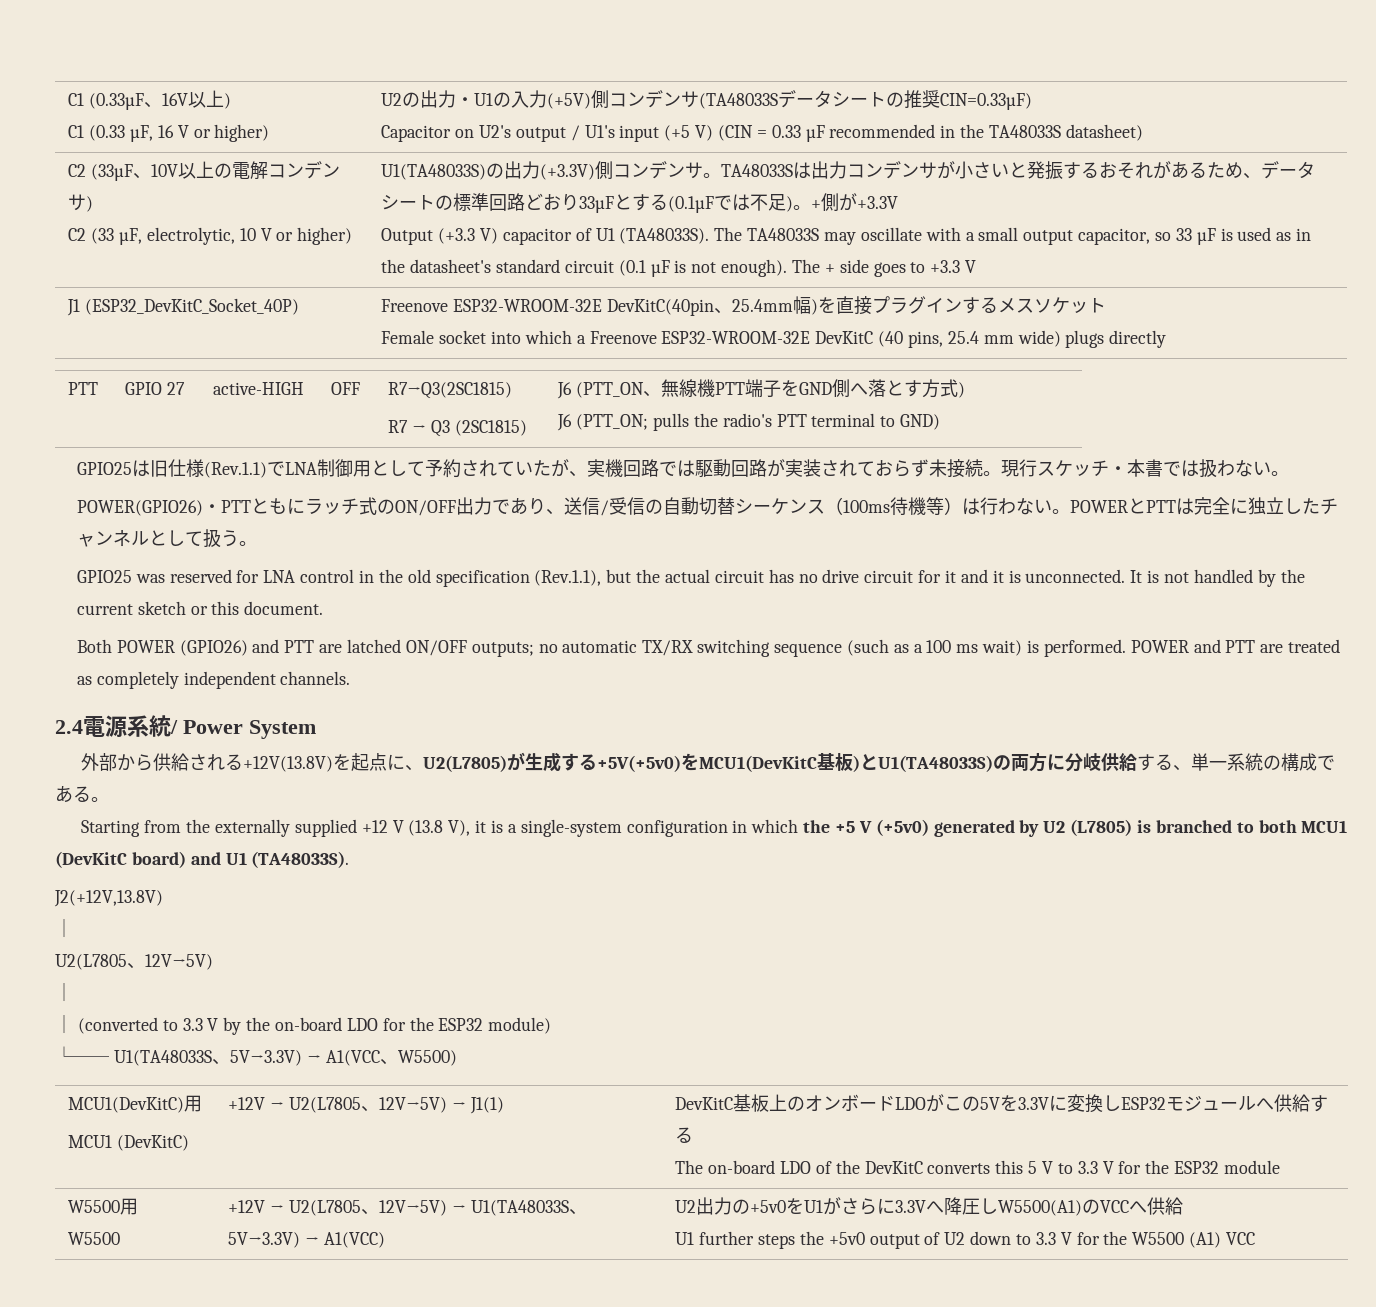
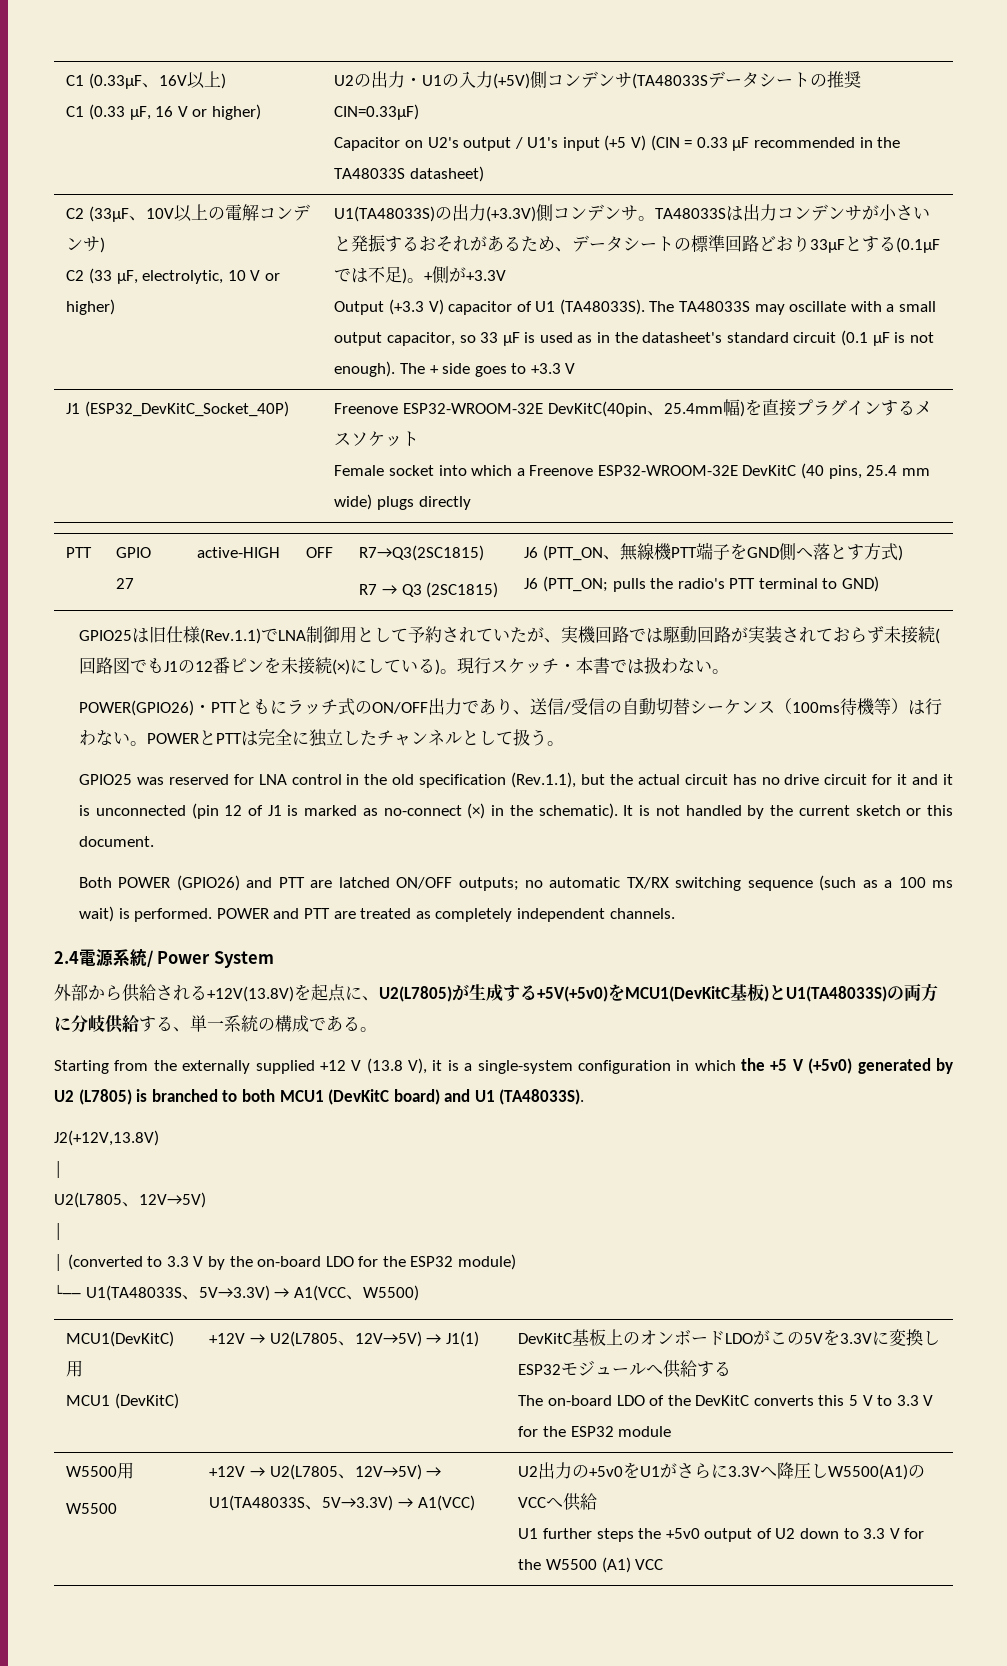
- GPIO25は旧仕様(Rev.1.1)でLNA制御用として予約されていたが、実機回路では駆動回路が実装されておらず未接続。
+ GPIO25は旧仕様(Rev.1.1)でLNA制御用として予約されていたが、実機回路では駆動回路が実装されておらず未接続(回路図でもJ1の12番ピンを未接続(×)にしている)。
- GPIO25 was reserved for LNA control in the old specification (Rev.1.1), but the actual circuit has no drive circuit for it and it is unconnected.
+ GPIO25 was reserved for LNA control in the old specification (Rev.1.1), but the actual circuit has no drive circuit for it and it is unconnected (pin 12 of J1 is marked as no-connect (×) in the schematic).

